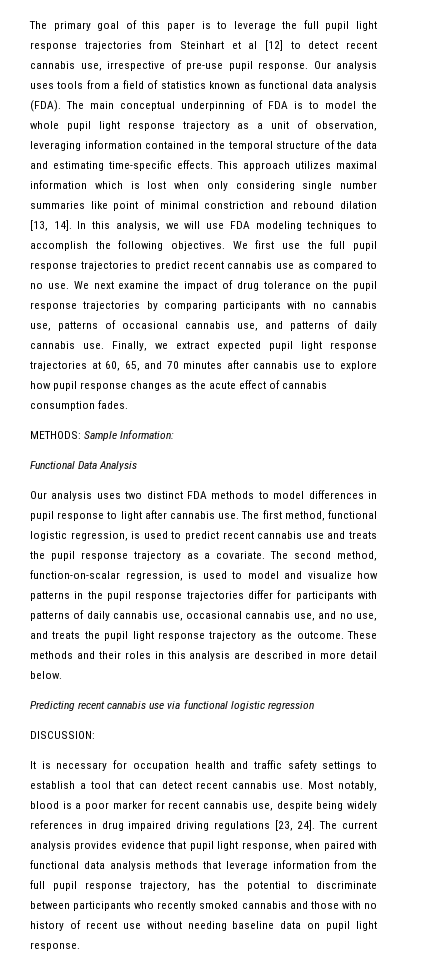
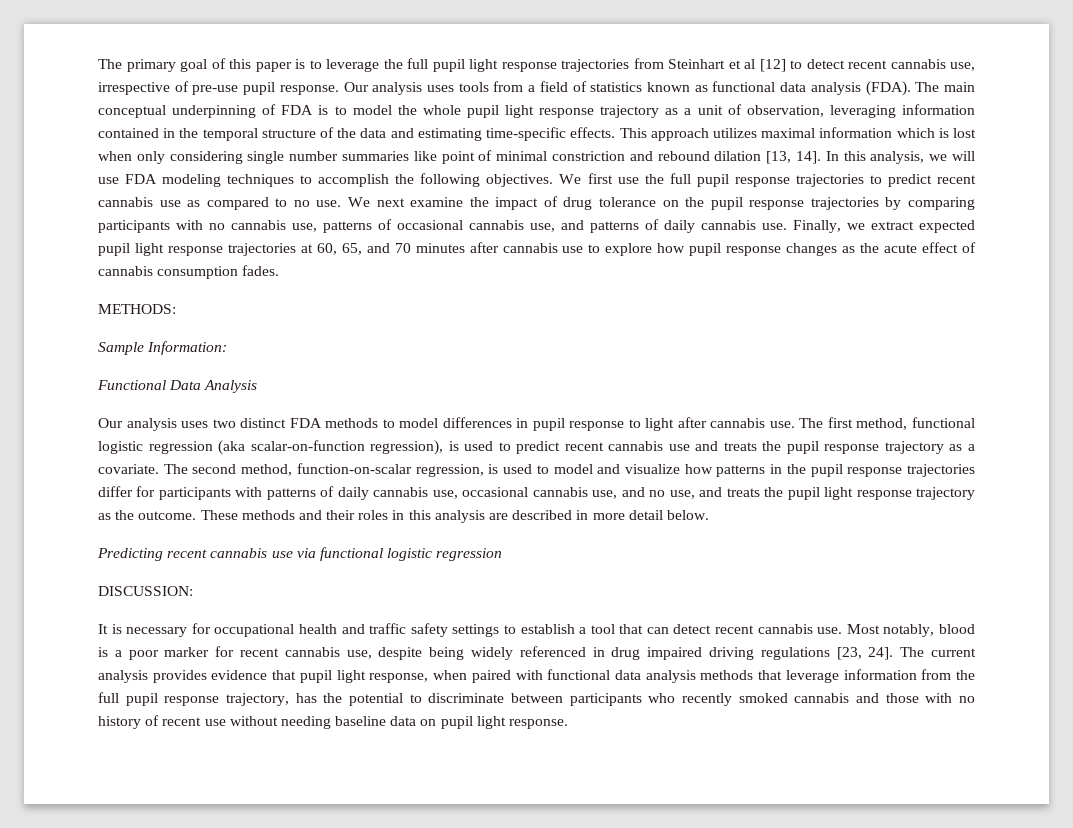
- METHODS: Sample Information:
+ METHODS:
+ Sample Information:
- The first method, functional logistic regression, is used to predict recent cannabis use and treats the pupil response trajectory as a covariate.
+ The first method, functional logistic regression (aka scalar-on-function regression), is used to predict recent cannabis use and treats the pupil response trajectory as a covariate.
- It is necessary for occupation health and traffic safety settings to establish a tool that can detect recent cannabis use.
+ It is necessary for occupational health and traffic safety settings to establish a tool that can detect recent cannabis use.
- Most notably, blood is a poor marker for recent cannabis use, despite being widely references in drug impaired driving regulations [23, 24].
+ Most notably, blood is a poor marker for recent cannabis use, despite being widely referenced in drug impaired driving regulations [23, 24].

